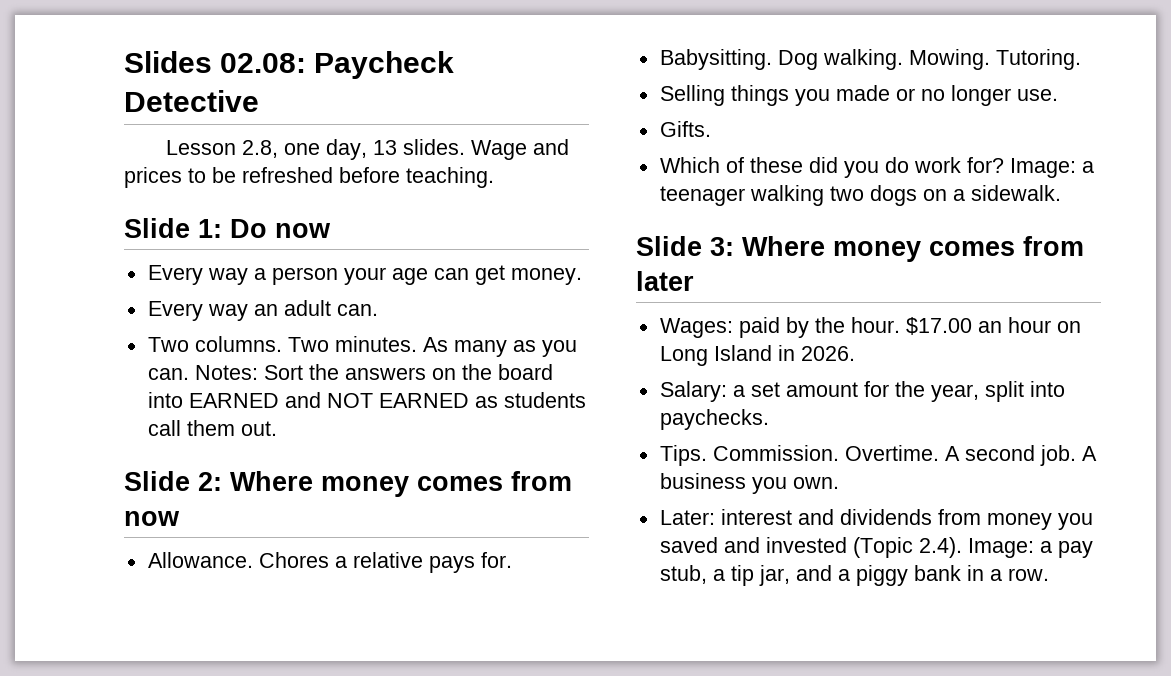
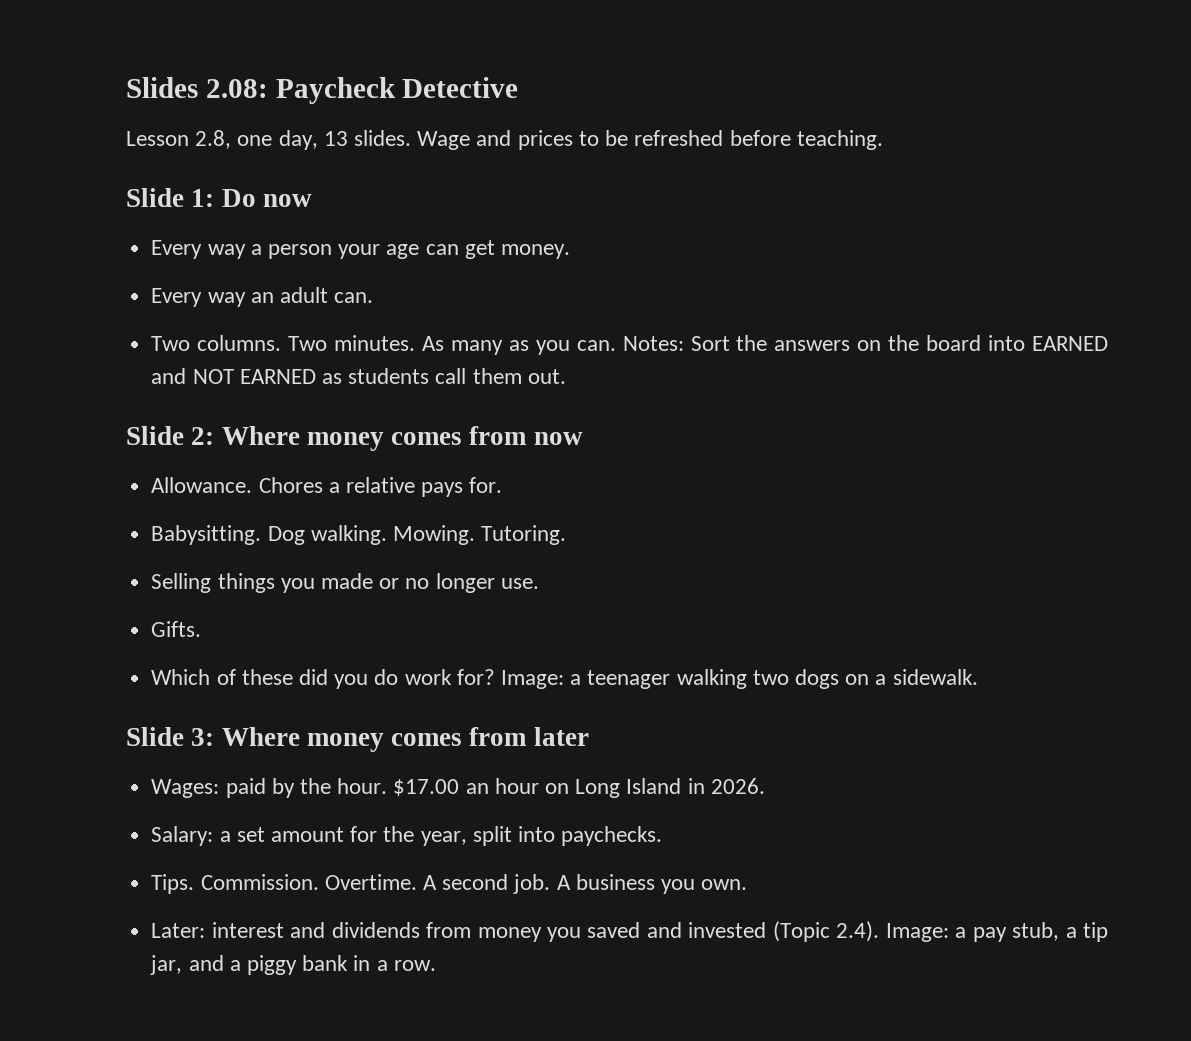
- Slides 02.08: Paycheck Detective
+ Slides 2.08: Paycheck Detective

